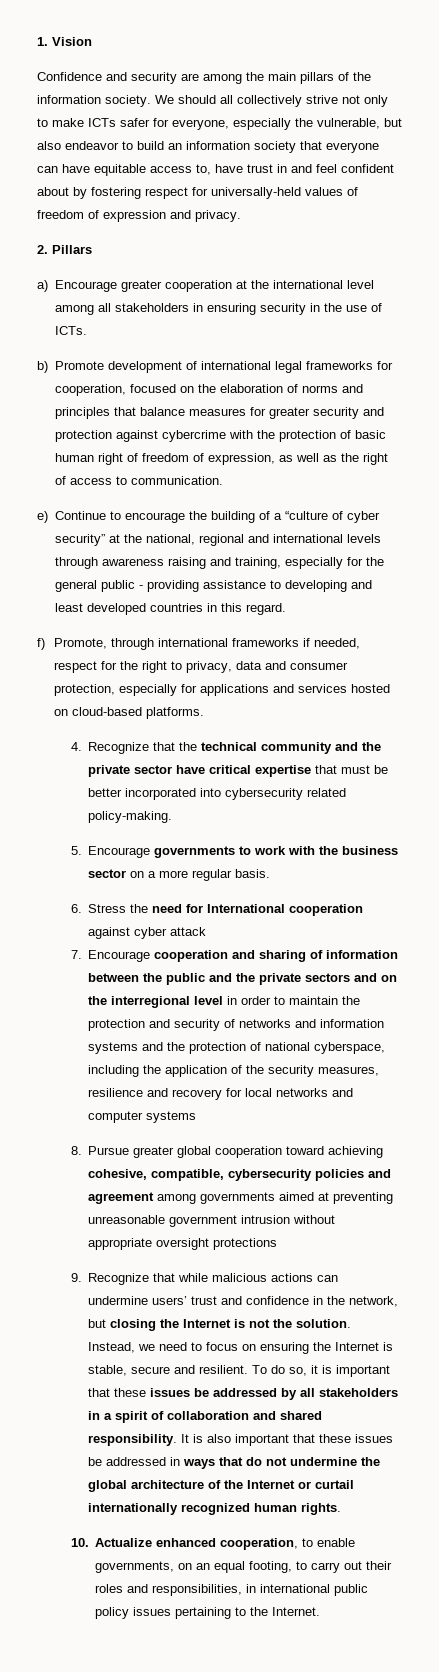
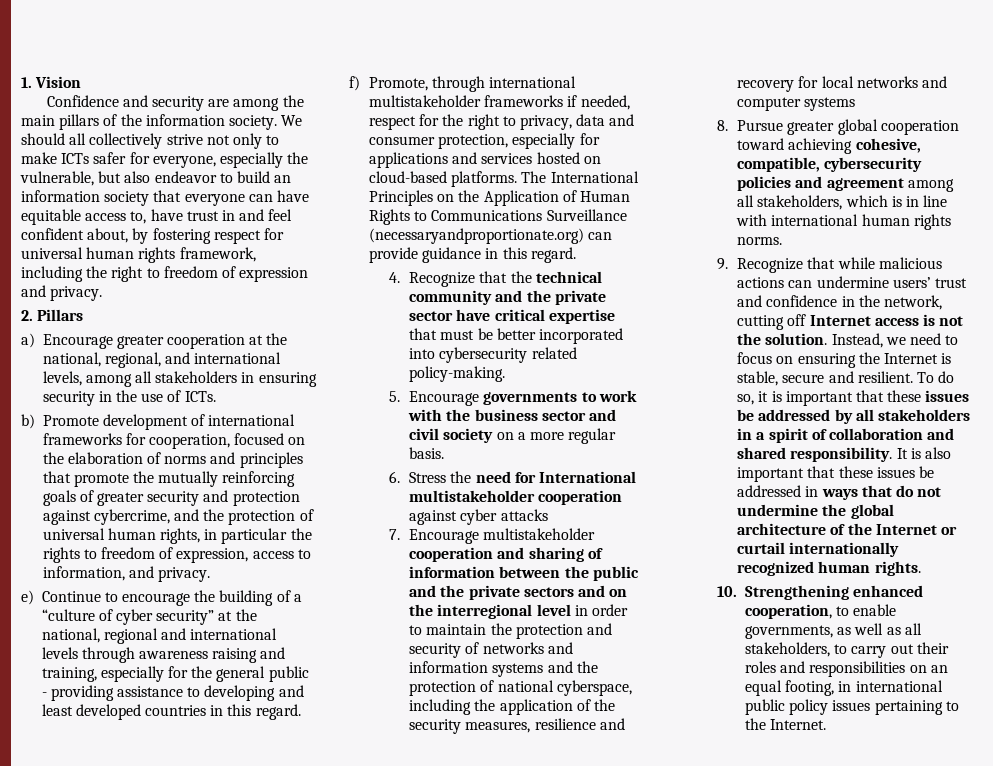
- We should all collectively strive not only to make ICTs safer for everyone, especially the vulnerable, but also endeavor to build an information society that everyone can have equitable access to, have trust in and feel confident about by fostering respect for universally-held values of freedom of expression and privacy.
+ We should all collectively strive not only to make ICTs safer for everyone, especially the vulnerable, but also endeavor to build an information society that everyone can have equitable access to, have trust in and feel confident about, by fostering respect for universal human rights framework, including the right to freedom of expression and privacy.
- a) Encourage greater cooperation at the international level among all stakeholders in ensuring security in the use of ICTs.
+ a) Encourage greater cooperation at the national, regional, and international levels, among all stakeholders in ensuring security in the use of ICTs.
- b) Promote development of international legal frameworks for cooperation, focused on the elaboration of norms and principles that balance measures for greater security and protection against cybercrime with the protection of basic human right of freedom of expression, as well as the right of access to communication.
+ b) Promote development of international frameworks for cooperation, focused on the elaboration of norms and principles that promote the mutually reinforcing goals of greater security and protection against cybercrime, and the protection of universal human rights, in particular the rights to freedom of expression, access to information, and privacy.
- f) Promote, through international frameworks if needed, respect for the right to privacy, data and consumer protection, especially for applications and services hosted on cloud-based platforms.
+ f) Promote, through international multistakeholder frameworks if needed, respect for the right to privacy, data and consumer protection, especially for applications and services hosted on cloud-based platforms. The International Principles on the Application of Human Rights to Communications Surveillance (necessaryandproportionate.org) can provide guidance in this regard.
- 5. Encourage governments to work with the business sector on a more regular basis.
+ 5. Encourage governments to work with the business sector and civil society on a more regular basis.
- 6. Stress the need for International cooperation against cyber attack
+ 6. Stress the need for International multistakeholder cooperation against cyber attacks
- 7. Encourage cooperation and sharing of information between the public and the private sectors and on the interregional level in order to maintain the protection and security of networks and information systems and the protection of national cyberspace, including the application of the security measures, resilience and recovery for local networks and computer systems
+ 7. Encourage multistakeholder cooperation and sharing of information between the public and the private sectors and on the interregional level in order to maintain the protection and security of networks and information systems and the protection of national cyberspace, including the application of the security measures, resilience and recovery for local networks and computer systems
- 8. Pursue greater global cooperation toward achieving cohesive, compatible, cybersecurity policies and agreement among governments aimed at preventing unreasonable government intrusion without appropriate oversight protections
+ 8. Pursue greater global cooperation toward achieving cohesive, compatible, cybersecurity policies and agreement among all stakeholders, which is in line with international human rights norms.
- 9. Recognize that while malicious actions can undermine users’ trust and confidence in the network, but closing the Internet is not the solution.
+ 9. Recognize that while malicious actions can undermine users’ trust and confidence in the network, cutting off Internet access is not the solution.
- 10. Actualize enhanced cooperation, to enable governments, on an equal footing, to carry out their roles and responsibilities, in international public policy issues pertaining to the Internet.
+ 10. Strengthening enhanced cooperation, to enable governments, as well as all stakeholders, to carry out their roles and responsibilities on an equal footing, in international public policy issues pertaining to the Internet.

